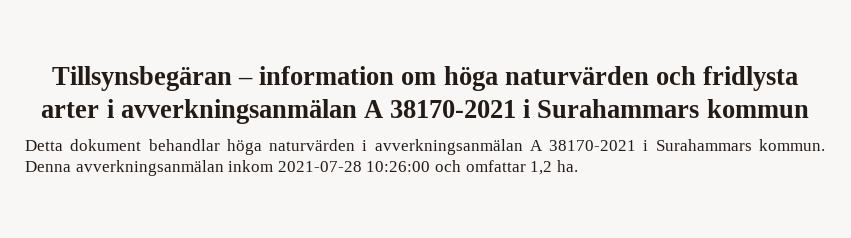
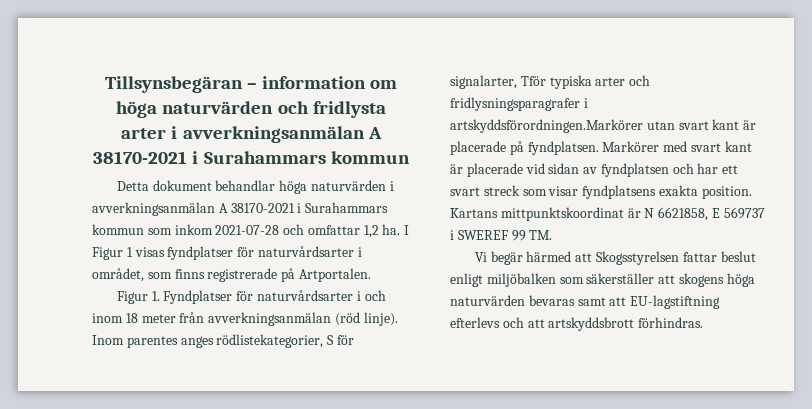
- Detta dokument behandlar höga naturvärden i avverkningsanmälan A 38170-2021 i Surahammars kommun. Denna avverkningsanmälan inkom 2021-07-28 10:26:00 och omfattar 1,2 ha.
+ Detta dokument behandlar höga naturvärden i avverkningsanmälan A 38170-2021 i Surahammars kommun som inkom 2021-07-28 och omfattar 1,2 ha.
+ I Figur 1 visas fyndplatser för naturvårdsarter i området, som finns registrerade på Artportalen.
+ Figur 1. Fyndplatser för naturvårdsarter i och inom 18 meter från avverkningsanmälan (röd linje). Inom parentes anges rödlistekategorier, S för signalarter, Tför typiska arter och fridlysningsparagrafer i artskyddsförordningen.Markörer utan svart kant är placerade på fyndplatsen. Markörer med svart kant är placerade vid sidan av fyndplatsen och har ett svart streck som visar fyndplatsens exakta position. Kartans mittpunktskoordinat är N 6621858, E 569737 i SWEREF 99 TM.
+ Vi begär härmed att Skogsstyrelsen fattar beslut enligt miljöbalken som säkerställer att skogens höga naturvärden bevaras samt att EU-lagstiftning efterlevs och att artskyddsbrott förhindras.

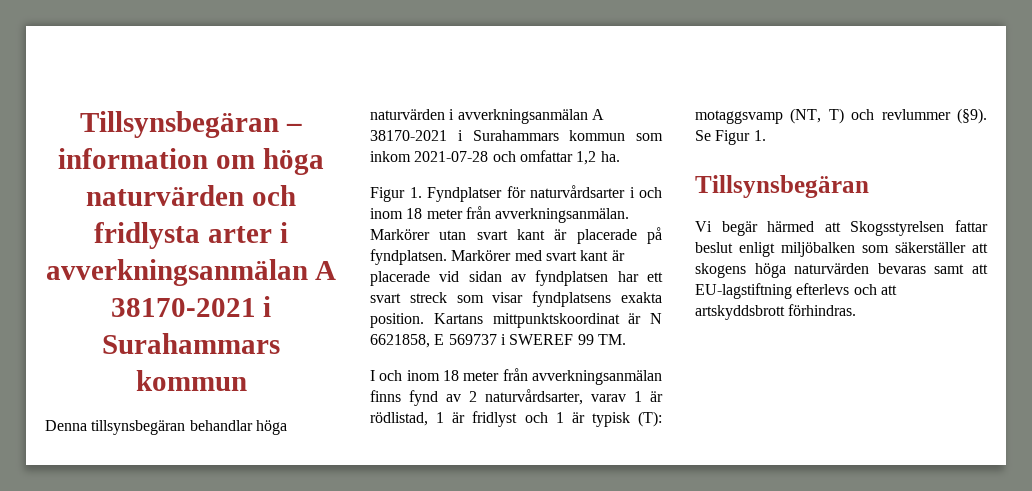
- Detta dokument behandlar höga naturvärden i avverkningsanmälan A 38170-2021 i Surahammars kommun som inkom 2021-07-28 och omfattar 1,2 ha. I Figur 1 visas fyndplatser för naturvårdsarter i området, som finns registrerade på Artportalen.
+ Denna tillsynsbegäran behandlar höga naturvärden i avverkningsanmälan A 38170-2021 i Surahammars kommun som inkom 2021-07-28 och omfattar 1,2 ha.
- Figur 1. Fyndplatser för naturvårdsarter i och inom 18 meter från avverkningsanmälan (röd linje). Inom parentes anges rödlistekategorier, S för signalarter, Tför typiska arter och fridlysningsparagrafer i artskyddsförordningen.Markörer utan svart kant är placerade på fyndplatsen.
+ Figur 1. Fyndplatser för naturvårdsarter i och inom 18 meter från avverkningsanmälan. Markörer utan svart kant är placerade på fyndplatsen.
- Markörer med svart kant är placerade vid sidan av fyndplatsen och har ett svart streck som visar fyndplatsens exakta position.
+ Markörer med svart kant är placerade vid sidan av fyndplatsen har ett svart streck som visar fyndplatsens exakta position.
+ I och inom 18 meter från avverkningsanmälan finns fynd av 2 naturvårdsarter, varav 1 är rödlistad, 1 är fridlyst och 1 är typisk (T): motaggsvamp (NT, T) och revlummer (§9). Se Figur 1.
+ Tillsynsbegäran

